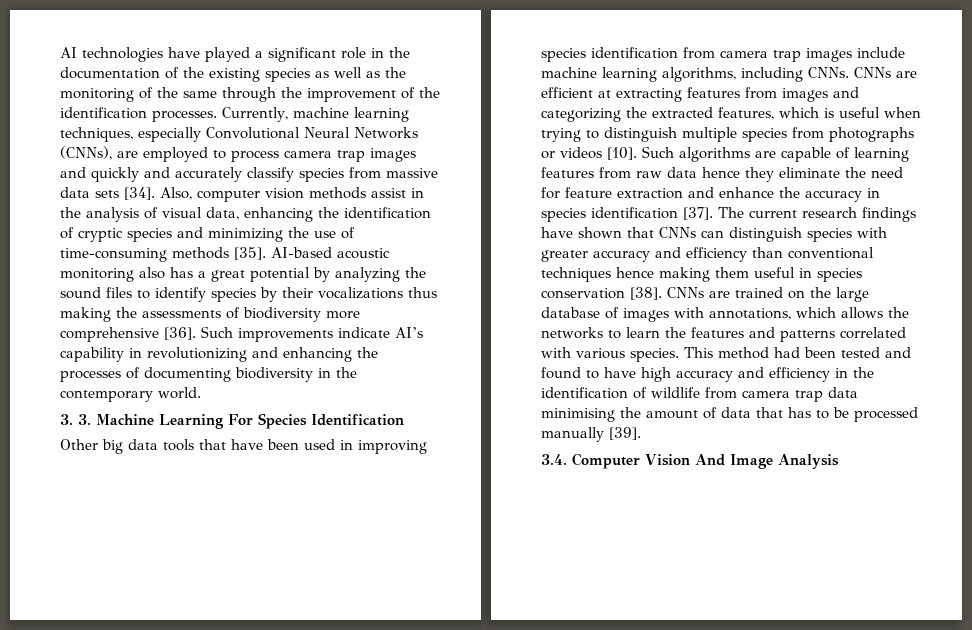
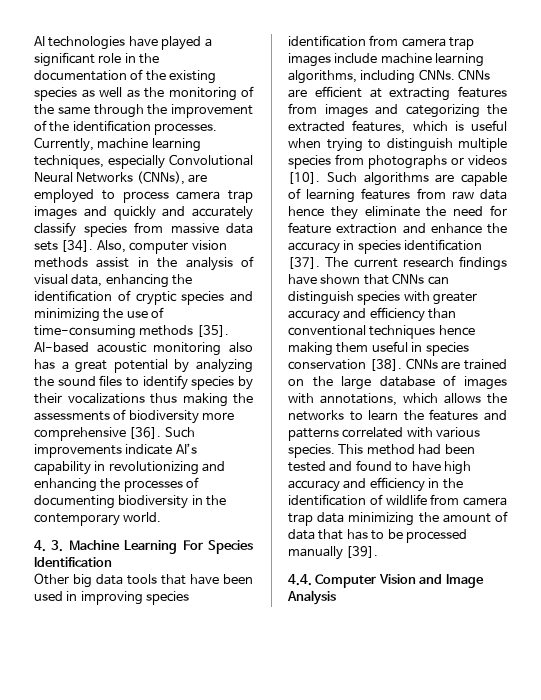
- 3. 3. Machine Learning For Species Identification
+ 4. 3. Machine Learning For Species Identification
- This method had been tested and found to have high accuracy and efficiency in the identification of wildlife from camera trap data minimising the amount of data that has to be processed manually [39].
+ This method had been tested and found to have high accuracy and efficiency in the identification of wildlife from camera trap data minimizing the amount of data that has to be processed manually [39].
- 3.4. Computer Vision And Image Analysis
+ 4.4. Computer Vision and Image Analysis

